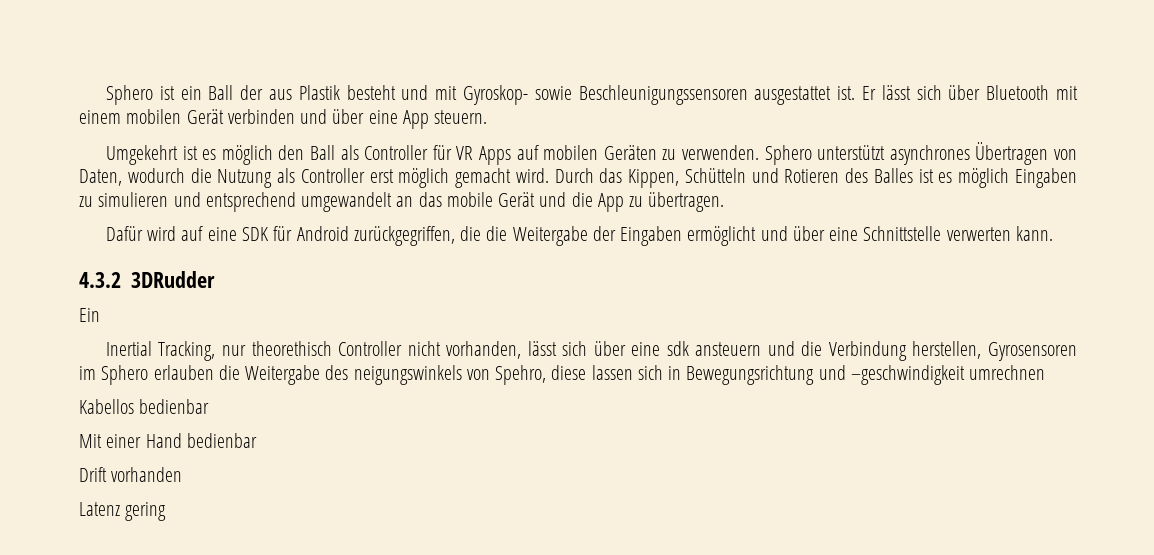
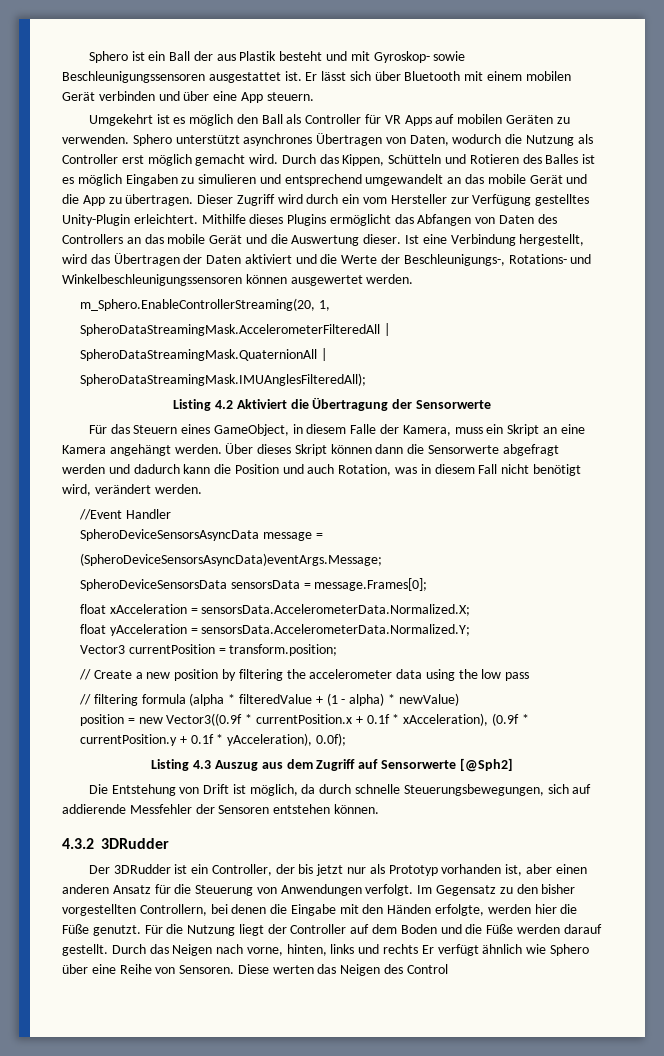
- Durch das Kippen, Schütteln und Rotieren des Balles ist es möglich Eingaben zu simulieren und entsprechend umgewandelt an das mobile Gerät und die App zu übertragen.
- Dafür wird auf eine SDK für Android zurückgegriffen, die die Weitergabe der Eingaben ermöglicht und über eine Schnittstelle verwerten kann.
+ Durch das Kippen, Schütteln und Rotieren des Balles ist es möglich Eingaben zu simulieren und entsprechend umgewandelt an das mobile Gerät und die App zu übertragen. Dieser Zugriff wird durch ein vom Hersteller zur Verfügung gestelltes Unity-Plugin erleichtert. Mithilfe dieses Plugins ermöglicht das Abfangen von Daten des Controllers an das mobile Gerät und die Auswertung dieser. Ist eine Verbindung hergestellt, wird das Übertragen der Daten aktiviert und die Werte der Beschleunigungs-, Rotations- und Winkelbeschleunigungssensoren können ausgewertet werden.
+ m_Sphero.EnableControllerStreaming(20, 1,
+ SpheroDataStreamingMask.AccelerometerFilteredAll |
+ SpheroDataStreamingMask.QuaternionAll |
+ SpheroDataStreamingMask.IMUAnglesFilteredAll);
+ Listing 4.2 Aktiviert die Übertragung der Sensorwerte
+ Für das Steuern eines GameObject, in diesem Falle der Kamera, muss ein Skript an eine Kamera angehängt werden. Über dieses Skript können dann die Sensorwerte abgefragt werden und dadurch kann die Position und auch Rotation, was in diesem Fall nicht benötigt wird, verändert werden.
+ //Event Handler
+ SpheroDeviceSensorsAsyncData message =
+ (SpheroDeviceSensorsAsyncData)eventArgs.Message;
+ SpheroDeviceSensorsData sensorsData = message.Frames[0];
+ float xAcceleration = sensorsData.AccelerometerData.Normalized.X;
+ float yAcceleration = sensorsData.AccelerometerData.Normalized.Y;
+ Vector3 currentPosition = transform.position;
+ // Create a new position by filtering the accelerometer data using the low pass
+ // filtering formula (alpha * filteredValue + (1 - alpha) * newValue)
+ position = new Vector3((0.9f * currentPosition.x + 0.1f * xAcceleration), (0.9f * currentPosition.y + 0.1f * yAcceleration), 0.0f);
+ Listing 4.3 Auszug aus dem Zugriff auf Sensorwerte [@Sph2]
+ Die Entstehung von Drift ist möglich, da durch schnelle Steuerungsbewegungen, sich auf addierende Messfehler der Sensoren entstehen können.
  4.3.2 3DRudder
- Ein
- Inertial Tracking, nur theorethisch Controller nicht vorhanden, lässt sich über eine sdk ansteuern und die Verbindung herstellen, Gyrosensoren im Sphero erlauben die Weitergabe des neigungswinkels von Spehro, diese lassen sich in Bewegungsrichtung und –geschwindigkeit umrechnen
- Kabellos bedienbar
- Mit einer Hand bedienbar
- Drift vorhanden
- Latenz gering
+ Der 3DRudder ist ein Controller, der bis jetzt nur als Prototyp vorhanden ist, aber einen anderen Ansatz für die Steuerung von Anwendungen verfolgt. Im Gegensatz zu den bisher vorgestellten Controllern, bei denen die Eingabe mit den Händen erfolgte, werden hier die Füße genutzt. Für die Nutzung liegt der Controller auf dem Boden und die Füße werden darauf gestellt. Durch das Neigen nach vorne, hinten, links und rechts Er verfügt ähnlich wie Sphero über eine Reihe von Sensoren. Diese werten das Neigen des Control

